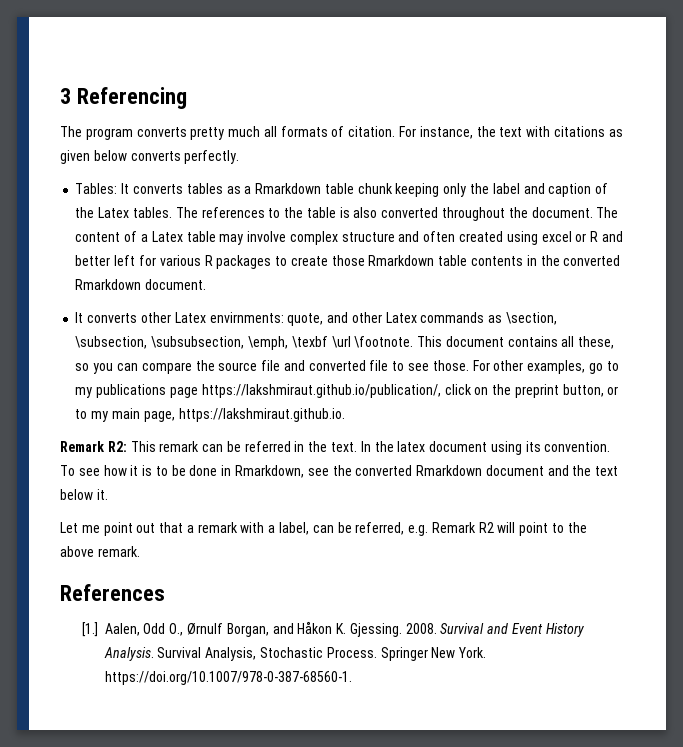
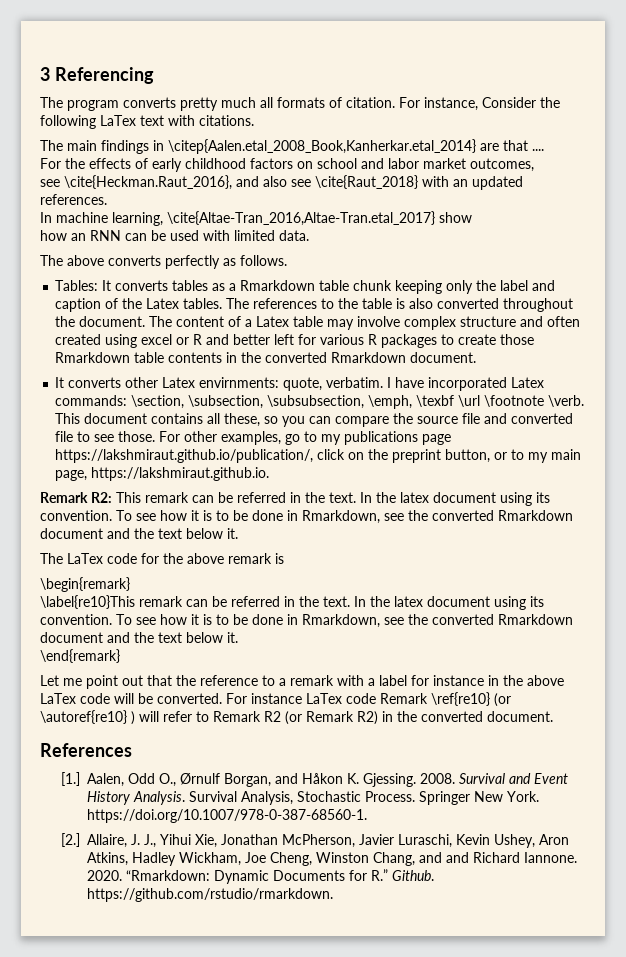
- For instance, the text with citations as given below converts perfectly.
+ For instance, Consider the following LaTex text with citations.
+ The main findings in \citep{Aalen.etal_2008_Book,Kanherkar.etal_2014} are that ....
+ For the effects of early childhood factors on school and labor market outcomes,
+ see \cite{Heckman.Raut_2016}, and also see \cite{Raut_2018} with an updated references.
+ In machine learning, \cite{Altae-Tran_2016,Altae-Tran.etal_2017} show
+ how an RNN can be used with limited data.
+ The above converts perfectly as follows.
- It converts other Latex envirnments: quote, and other Latex commands as \section, \subsection, \subsubsection, \emph, \texbf \url \footnote.
+ It converts other Latex envirnments: quote, verbatim. I have incorporated Latex commands: \section, \subsection, \subsubsection, \emph, \texbf \url \footnote \verb.
+ The LaTex code for the above remark is
+ \begin{remark}
+ \label{re10}This remark can be referred in the text. In the latex document using its convention. To see how it is to be done in Rmarkdown, see the converted Rmarkdown document and the text below it.
+ \end{remark}
- Let me point out that a remark with a label, can be referred, e.g. Remark R2 will point to the above remark.
+ Let me point out that the reference to a remark with a label for instance in the above LaTex code will be converted. For instance LaTex code Remark \ref{re10} (or \autoref{re10} ) will refer to Remark R2 (or Remark R2) in the converted document.
+ [2.] Allaire, J. J., Yihui Xie, Jonathan McPherson, Javier Luraschi, Kevin Ushey, Aron Atkins, Hadley Wickham, Joe Cheng, Winston Chang, and and Richard Iannone. 2020. “Rmarkdown: Dynamic Documents for R.” Github. https://github.com/rstudio/rmarkdown.

